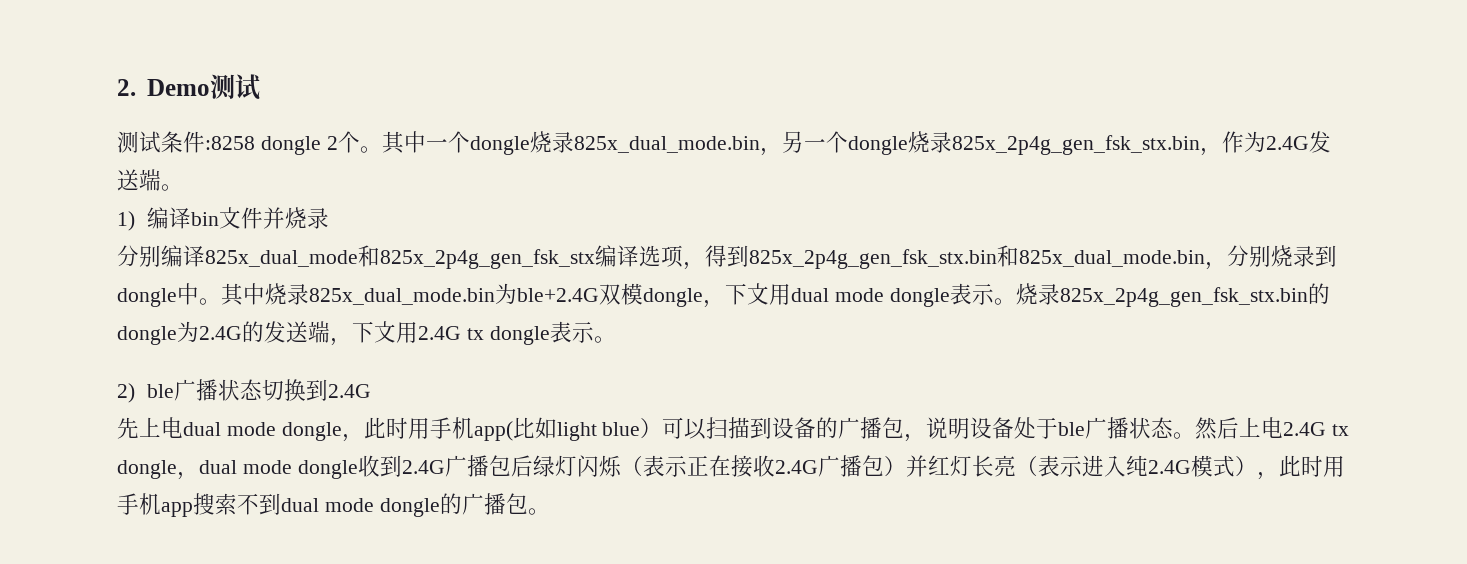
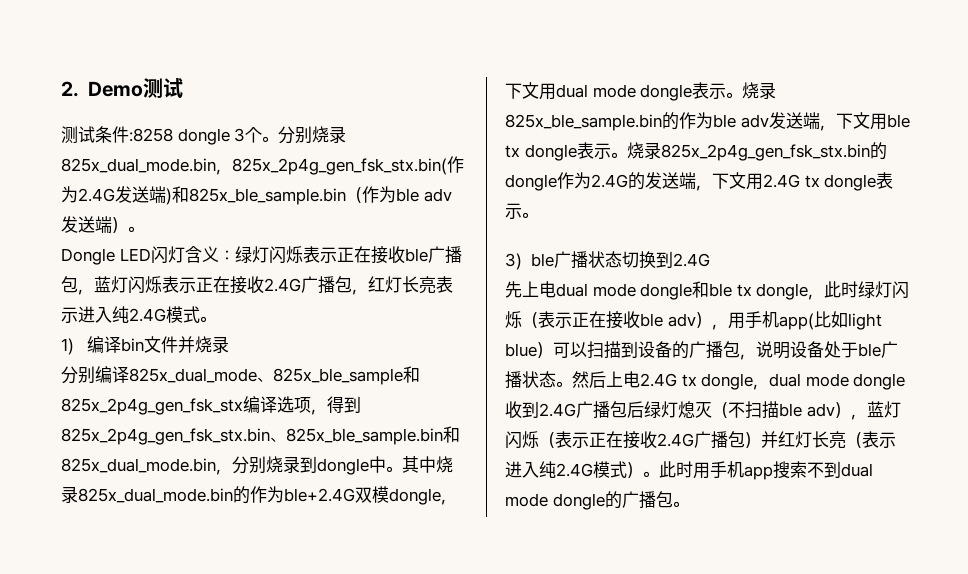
- 测试条件:8258 dongle 2个。其中一个dongle烧录825x_dual_mode.bin，另一个dongle烧录825x_2p4g_gen_fsk_stx.bin，作为2.4G发送端。
+ 测试条件:8258 dongle 3个。分别烧录825x_dual_mode.bin，825x_2p4g_gen_fsk_stx.bin(作为2.4G发送端)和825x_ble_sample.bin（作为ble adv发送端）。
+ Dongle LED闪灯含义：绿灯闪烁表示正在接收ble广播包，蓝灯闪烁表示正在接收2.4G广播包，红灯长亮表示进入纯2.4G模式。
- 分别编译825x_dual_mode和825x_2p4g_gen_fsk_stx编译选项，得到825x_2p4g_gen_fsk_stx.bin和825x_dual_mode.bin，分别烧录到dongle中。
+ 分别编译825x_dual_mode、825x_ble_sample和825x_2p4g_gen_fsk_stx编译选项，得到825x_2p4g_gen_fsk_stx.bin、825x_ble_sample.bin和825x_dual_mode.bin，分别烧录到dongle中。
- 其中烧录825x_dual_mode.bin为ble+2.4G双模dongle，下文用dual mode dongle表示。
+ 其中烧录825x_dual_mode.bin的作为ble+2.4G双模dongle，下文用dual mode dongle表示。
- 烧录825x_2p4g_gen_fsk_stx.bin的dongle为2.4G的发送端，下文用2.4G tx dongle表示。
+ 烧录825x_ble_sample.bin的作为ble adv发送端，下文用ble tx dongle表示。烧录825x_2p4g_gen_fsk_stx.bin的dongle作为2.4G的发送端，下文用2.4G tx dongle表示。
- 2) ble广播状态切换到2.4G
+ 3) ble广播状态切换到2.4G
- 先上电dual mode dongle，此时用手机app(比如light blue）可以扫描到设备的广播包，说明设备处于ble广播状态。
+ 先上电dual mode dongle和ble tx dongle，此时绿灯闪烁（表示正在接收ble adv），用手机app(比如light blue）可以扫描到设备的广播包，说明设备处于ble广播状态。
- 然后上电2.4G tx dongle，dual mode dongle收到2.4G广播包后绿灯闪烁（表示正在接收2.4G广播包）并红灯长亮（表示进入纯2.4G模式），此时用手机app搜索不到dual mode dongle的广播包。
+ 然后上电2.4G tx dongle，dual mode dongle收到2.4G广播包后绿灯熄灭（不扫描ble adv），蓝灯闪烁（表示正在接收2.4G广播包）并红灯长亮（表示进入纯2.4G模式）。此时用手机app搜索不到dual mode dongle的广播包。

